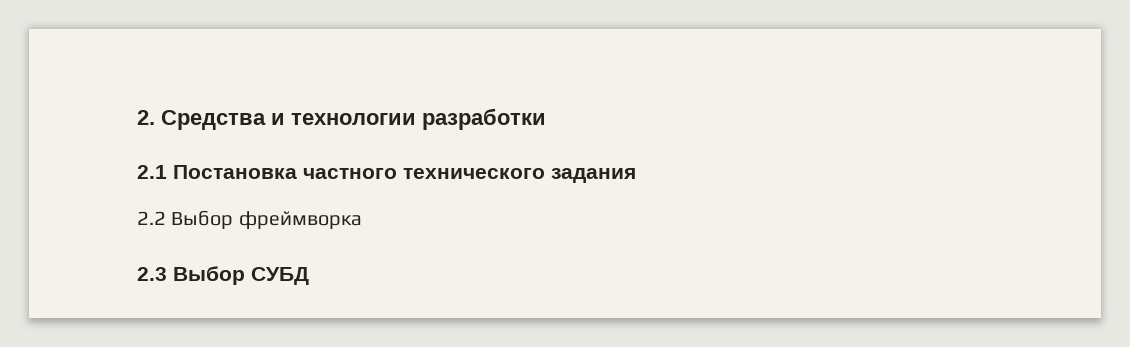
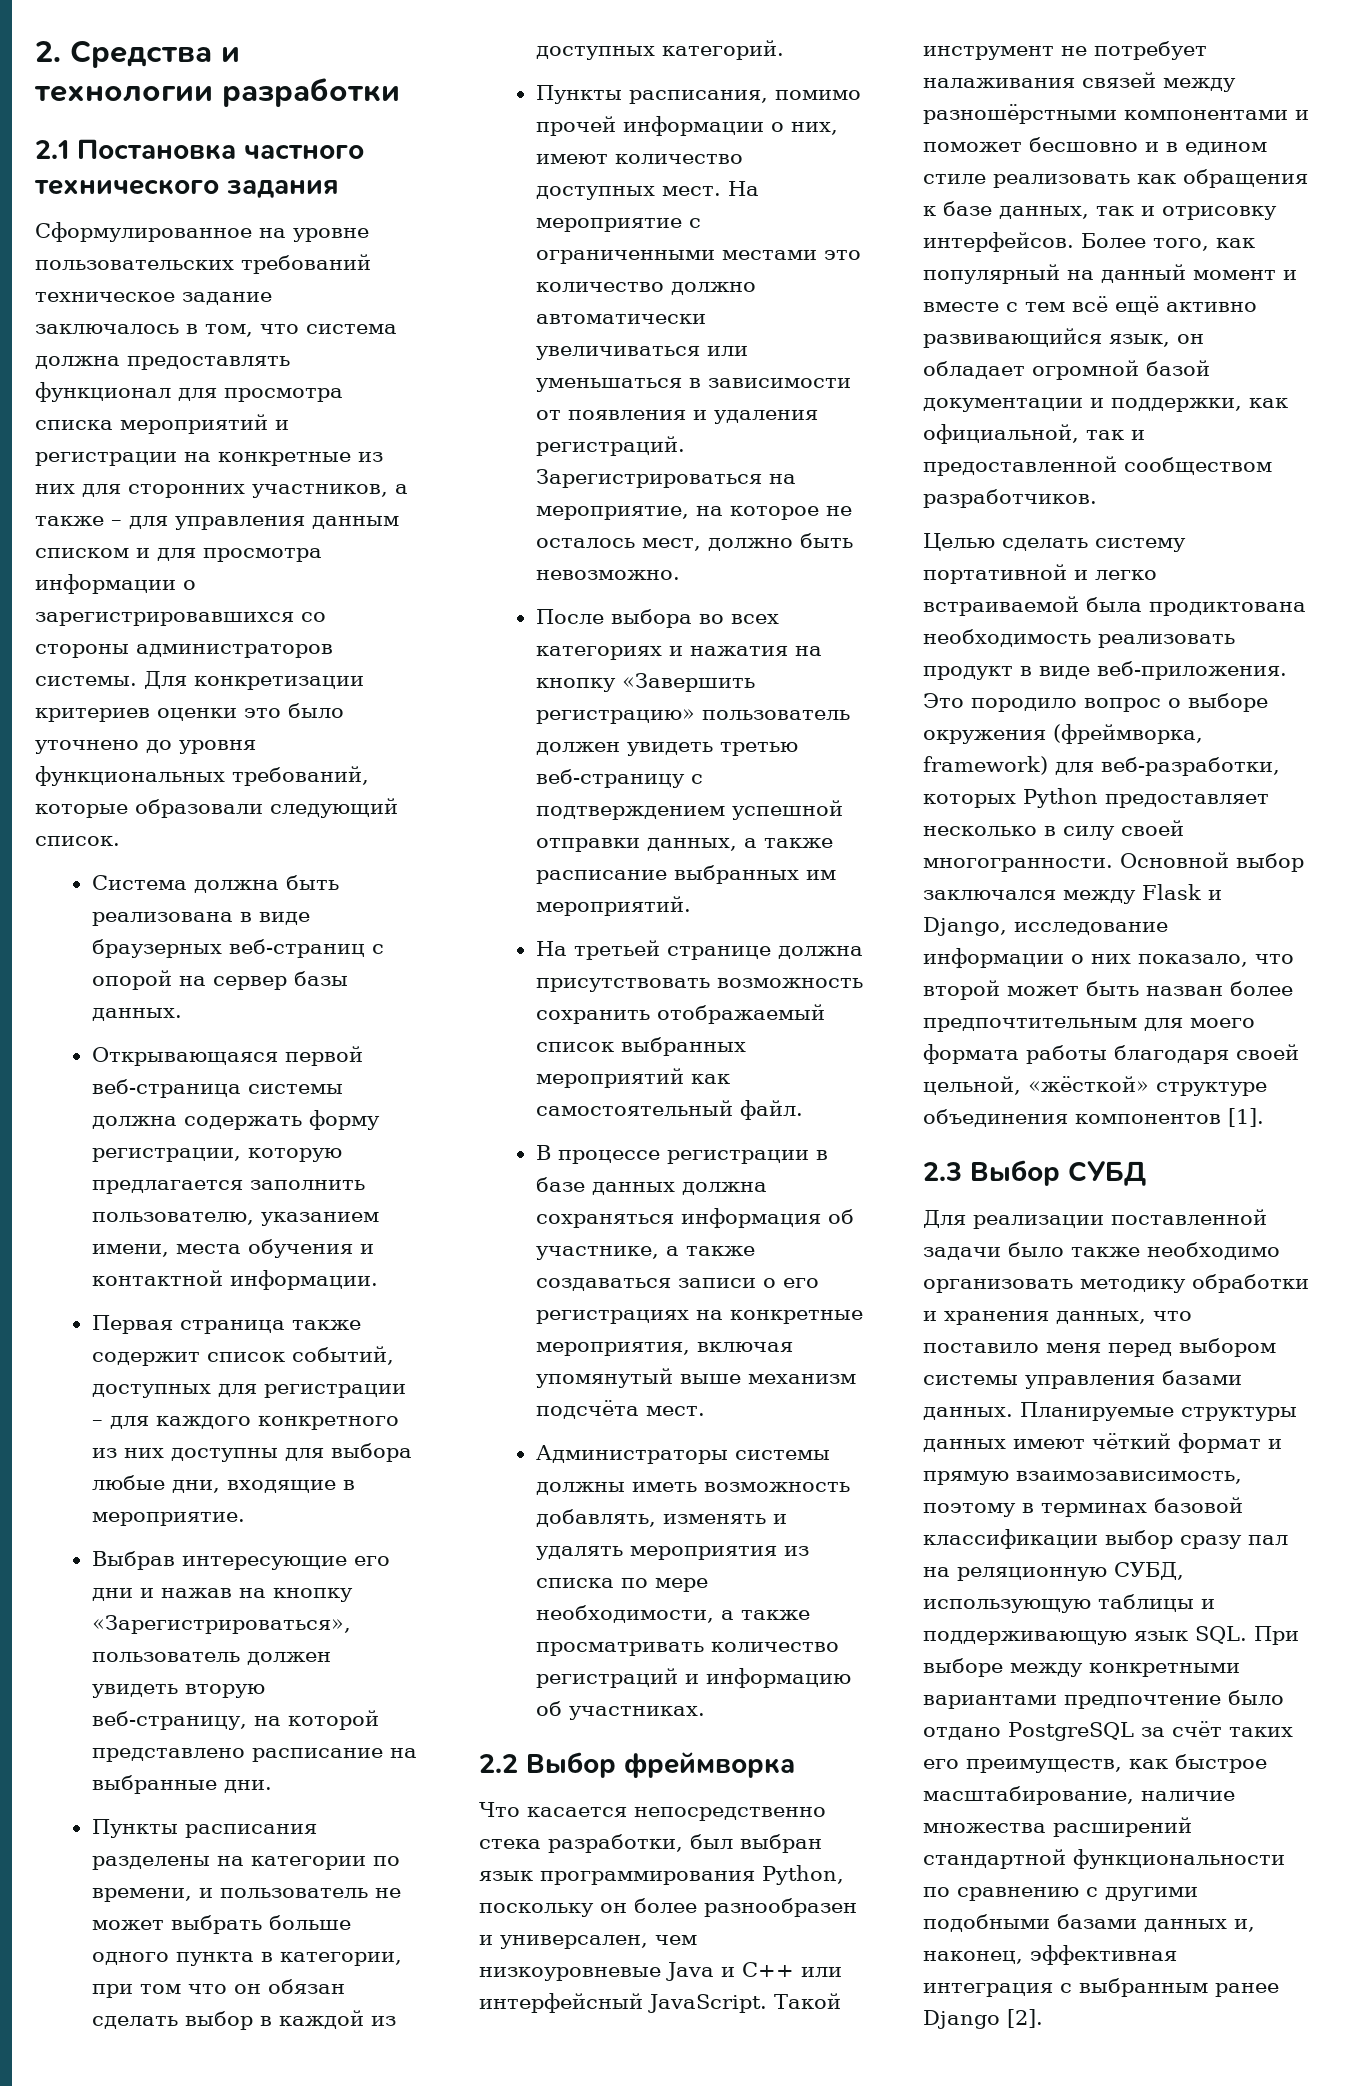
+ Сформулированное на уровне пользовательских требований техническое задание заключалось в том, что система должна предоставлять функционал для просмотра списка мероприятий и регистрации на конкретные из них для сторонних участников, а также – для управления данным списком и для просмотра информации о зарегистрировавшихся со стороны администраторов системы. Для конкретизации критериев оценки это было уточнено до уровня функциональных требований, которые образовали следующий список.
+ Система должна быть реализована в виде браузерных веб-страниц с опорой на сервер базы данных.
+ Открывающаяся первой веб-страница системы должна содержать форму регистрации, которую предлагается заполнить пользователю, указанием имени, места обучения и контактной информации.
+ Первая страница также содержит список событий, доступных для регистрации – для каждого конкретного из них доступны для выбора любые дни, входящие в мероприятие.
+ Выбрав интересующие его дни и нажав на кнопку «Зарегистрироваться», пользователь должен увидеть вторую веб-страницу, на которой представлено расписание на выбранные дни.
+ Пункты расписания разделены на категории по времени, и пользователь не может выбрать больше одного пункта в категории, при том что он обязан сделать выбор в каждой из доступных категорий.
+ Пункты расписания, помимо прочей информации о них, имеют количество доступных мест. На мероприятие с ограниченными местами это количество должно автоматически увеличиваться или уменьшаться в зависимости от появления и удаления регистраций. Зарегистрироваться на мероприятие, на которое не осталось мест, должно быть невозможно.
+ После выбора во всех категориях и нажатия на кнопку «Завершить регистрацию» пользователь должен увидеть третью веб-страницу с подтверждением успешной отправки данных, а также расписание выбранных им мероприятий.
+ На третьей странице должна присутствовать возможность сохранить отображаемый список выбранных мероприятий как самостоятельный файл.
+ В процессе регистрации в базе данных должна сохраняться информация об участнике, а также создаваться записи о его регистрациях на конкретные мероприятия, включая упомянутый выше механизм подсчёта мест.
+ Администраторы системы должны иметь возможность добавлять, изменять и удалять мероприятия из списка по мере необходимости, а также просматривать количество регистраций и информацию об участниках.
  2.2 Выбор фреймворка
+ Что касается непосредственно стека разработки, был выбран язык программирования Python, поскольку он более разнообразен и универсален, чем низкоуровневые Java и C++ или интерфейсный JavaScript. Такой инструмент не потребует налаживания связей между разношёрстными компонентами и поможет бесшовно и в едином стиле реализовать как обращения к базе данных, так и отрисовку интерфейсов. Более того, как популярный на данный момент и вместе с тем всё ещё активно развивающийся язык, он обладает огромной базой документации и поддержки, как официальной, так и предоставленной сообществом разработчиков.
+ Целью сделать систему портативной и легко встраиваемой была продиктована необходимость реализовать продукт в виде веб-приложения. Это породило вопрос о выборе окружения (фреймворка, framework) для веб-разработки, которых Python предоставляет несколько в силу своей многогранности. Основной выбор заключался между Flask и Django, исследование информации о них показало, что второй может быть назван более предпочтительным для моего формата работы благодаря своей цельной, «жёсткой» структуре объединения компонентов [1].
  2.3 Выбор СУБД
+ Для реализации поставленной задачи было также необходимо организовать методику обработки и хранения данных, что поставило меня перед выбором системы управления базами данных. Планируемые структуры данных имеют чёткий формат и прямую взаимозависимость, поэтому в терминах базовой классификации выбор сразу пал на реляционную СУБД, использующую таблицы и поддерживающую язык SQL. При выборе между конкретными вариантами предпочтение было отдано PostgreSQL за счёт таких его преимуществ, как быстрое масштабирование, наличие множества расширений стандартной функциональности по сравнению с другими подобными базами данных и, наконец, эффективная интеграция с выбранным ранее Django [2].

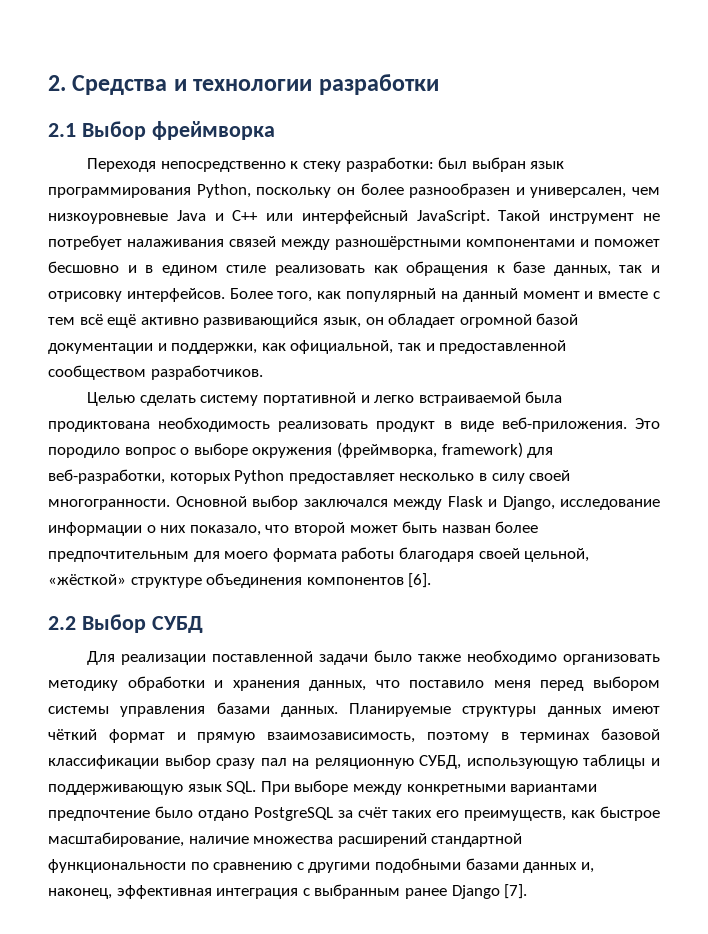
- 2.1 Постановка частного технического задания
- Сформулированное на уровне пользовательских требований техническое задание заключалось в том, что система должна предоставлять функционал для просмотра списка мероприятий и регистрации на конкретные из них для сторонних участников, а также – для управления данным списком и для просмотра информации о зарегистрировавшихся со стороны администраторов системы. Для конкретизации критериев оценки это было уточнено до уровня функциональных требований, которые образовали следующий список.
- Система должна быть реализована в виде браузерных веб-страниц с опорой на сервер базы данных.
- Открывающаяся первой веб-страница системы должна содержать форму регистрации, которую предлагается заполнить пользователю, указанием имени, места обучения и контактной информации.
- Первая страница также содержит список событий, доступных для регистрации – для каждого конкретного из них доступны для выбора любые дни, входящие в мероприятие.
- Выбрав интересующие его дни и нажав на кнопку «Зарегистрироваться», пользователь должен увидеть вторую веб-страницу, на которой представлено расписание на выбранные дни.
- Пункты расписания разделены на категории по времени, и пользователь не может выбрать больше одного пункта в категории, при том что он обязан сделать выбор в каждой из доступных категорий.
- Пункты расписания, помимо прочей информации о них, имеют количество доступных мест. На мероприятие с ограниченными местами это количество должно автоматически увеличиваться или уменьшаться в зависимости от появления и удаления регистраций. Зарегистрироваться на мероприятие, на которое не осталось мест, должно быть невозможно.
- После выбора во всех категориях и нажатия на кнопку «Завершить регистрацию» пользователь должен увидеть третью веб-страницу с подтверждением успешной отправки данных, а также расписание выбранных им мероприятий.
- На третьей странице должна присутствовать возможность сохранить отображаемый список выбранных мероприятий как самостоятельный файл.
- В процессе регистрации в базе данных должна сохраняться информация об участнике, а также создаваться записи о его регистрациях на конкретные мероприятия, включая упомянутый выше механизм подсчёта мест.
- Администраторы системы должны иметь возможность добавлять, изменять и удалять мероприятия из списка по мере необходимости, а также просматривать количество регистраций и информацию об участниках.
- 2.2 Выбор фреймворка
- Что касается непосредственно стека разработки, был выбран язык программирования Python, поскольку он более разнообразен и универсален, чем низкоуровневые Java и C++ или интерфейсный JavaScript.
+ 2.1 Выбор фреймворка
+ Переходя непосредственно к стеку разработки: был выбран язык программирования Python, поскольку он более разнообразен и универсален, чем низкоуровневые Java и C++ или интерфейсный JavaScript.
- Основной выбор заключался между Flask и Django, исследование информации о них показало, что второй может быть назван более предпочтительным для моего формата работы благодаря своей цельной, «жёсткой» структуре объединения компонентов [1].
- 2.3 Выбор СУБД
+ Основной выбор заключался между Flask и Django, исследование информации о них показало, что второй может быть назван более предпочтительным для моего формата работы благодаря своей цельной, «жёсткой» структуре объединения компонентов [6].
+ 2.2 Выбор СУБД
- Планируемые структуры данных имеют чёткий формат и прямую взаимозависимость, поэтому в терминах базовой классификации выбор сразу пал на реляционную СУБД, использующую таблицы и поддерживающую язык SQL. При выборе между конкретными вариантами предпочтение было отдано PostgreSQL за счёт таких его преимуществ, как быстрое масштабирование, наличие множества расширений стандартной функциональности по сравнению с другими подобными базами данных и, наконец, эффективная интеграция с выбранным ранее Django [2].
+ Планируемые структуры данных имеют чёткий формат и прямую взаимозависимость, поэтому в терминах базовой классификации выбор сразу пал на реляционную СУБД, использующую таблицы и поддерживающую язык SQL. При выборе между конкретными вариантами предпочтение было отдано PostgreSQL за счёт таких его преимуществ, как быстрое масштабирование, наличие множества расширений стандартной функциональности по сравнению с другими подобными базами данных и, наконец, эффективная интеграция с выбранным ранее Django [7].

